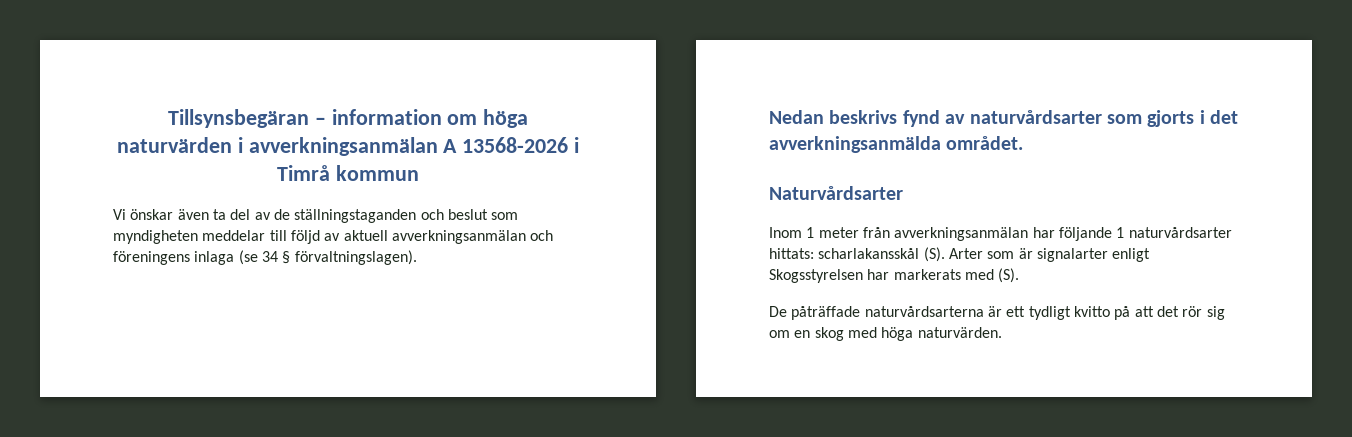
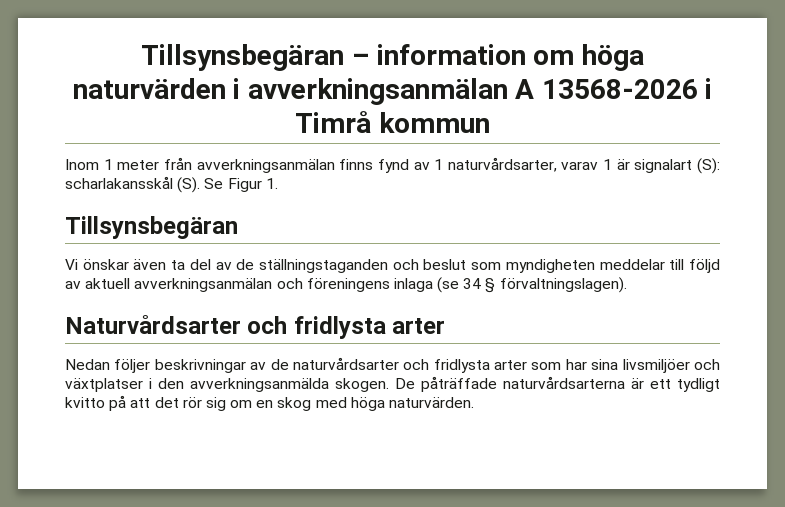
+ Inom 1 meter från avverkningsanmälan finns fynd av 1 naturvårdsarter, varav 1 är signalart (S): scharlakansskål (S). Se Figur 1.
+ Tillsynsbegäran
- Nedan beskrivs fynd av naturvårdsarter som gjorts i det avverkningsanmälda området.
- Naturvårdsarter
- Inom 1 meter från avverkningsanmälan har följande 1 naturvårdsarter hittats: scharlakansskål (S). Arter som är signalarter enligt Skogsstyrelsen har markerats med (S).
- De påträffade naturvårdsarterna är ett tydligt kvitto på att det rör sig om en skog med höga naturvärden.
+ Naturvårdsarter och fridlysta arter
+ Nedan följer beskrivningar av de naturvårdsarter och fridlysta arter som har sina livsmiljöer och växtplatser i den avverkningsanmälda skogen. De påträffade naturvårdsarterna är ett tydligt kvitto på att det rör sig om en skog med höga naturvärden.

